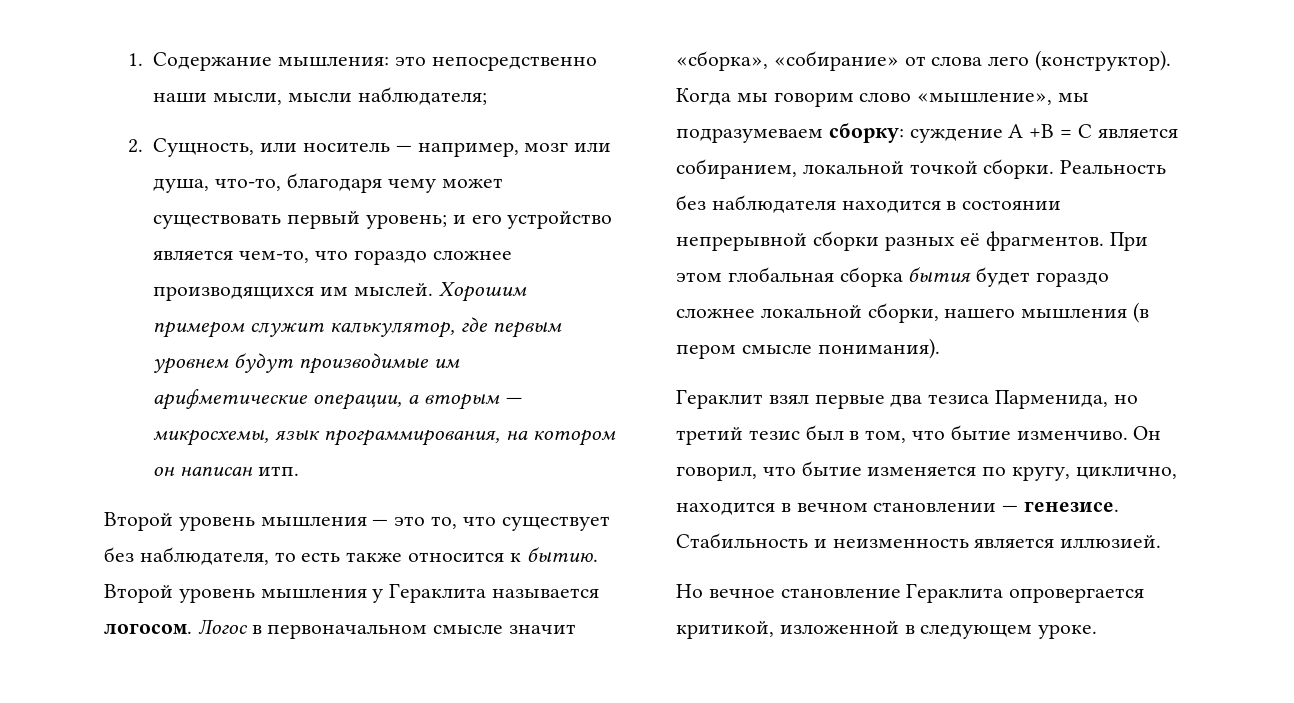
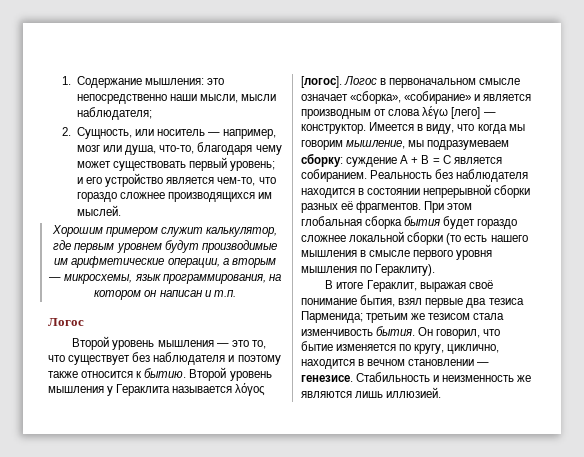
- 2. Сущность, или носитель — например, мозг или душа, что-то, благодаря чему может существовать первый уровень; и его устройство является чем-то, что гораздо сложнее производящихся им мыслей. Хорошим примером служит калькулятор, где первым уровнем будут производимые им арифметические операции, а вторым — микросхемы, язык программирования, на котором он написан итп.
+ 2. Сущность, или носитель — например, мозг или душа, что-то, благодаря чему может существовать первый уровень; и его устройство является чем-то, что гораздо сложнее производящихся им мыслей.
+ Хорошим примером служит калькулятор, где первым уровнем будут производимые им арифметические операции, а вторым — микросхемы, язык программирования, на котором он написан и т.п.
+ Логос
- Второй уровень мышления — это то, что существует без наблюдателя, то есть также относится к бытию.
+ Второй уровень мышления — это то, что существует без наблюдателя и поэтому также относится к бытию.
- Второй уровень мышления у Гераклита называется логосом.
+ Второй уровень мышления у Гераклита называется λόγος [логоc].
- Логос в первоначальном смысле значит «сборка», «собирание» от слова лего (конструктор). Когда мы говорим слово «мышление», мы подразумеваем сборку: суждение A +B = C является собиранием, локальной точкой сборки.
+ Логос в первоначальном смысле означает «сборка», «собирание» и является производным от слова λέγω [лего] — конструктор. Имеется в виду, что когда мы говорим мышление, мы подразумеваем сборку: суждение A + B = C является собиранием.
- При этом глобальная сборка бытия будет гораздо сложнее локальной сборки, нашего мышления (в пером смысле понимания).
- Гераклит взял первые два тезиса Парменида, но третий тезис был в том, что бытие изменчиво.
+ При этом глобальная сборка бытия будет гораздо сложнее локальной сборки (то есть нашего мышления в смысле первого уровня мышления по Гераклиту).
+ В итоге Гераклит, выражая своё понимание бытия, взял первые два тезиса Парменида; третьим же тезисом стала изменчивость бытия.
- Стабильность и неизменность является иллюзией.
- Но вечное становление Гераклита опровергается критикой, изложенной в следующем уроке.
+ Стабильность и неизменность же являются лишь иллюзией.

